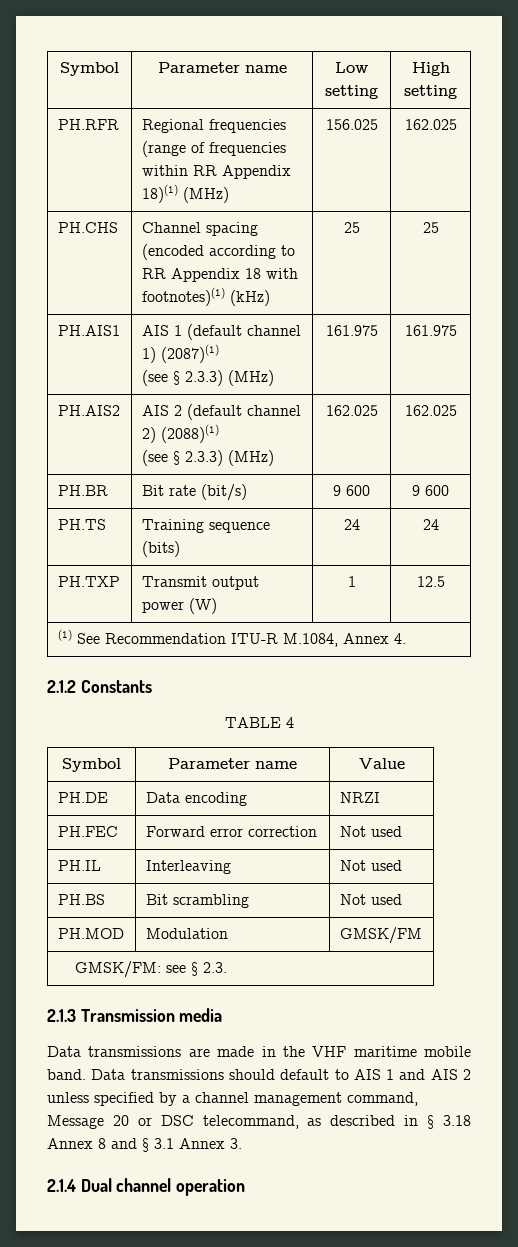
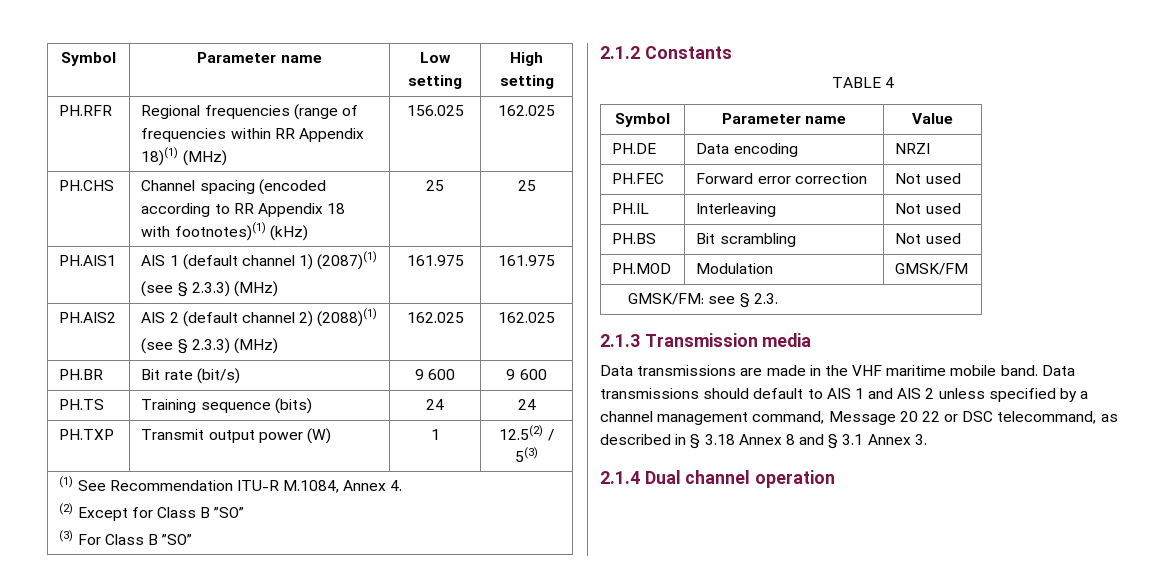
- PH.TXP | Transmit output power (W) | 1 | 12.5
+ PH.TXP | Transmit output power (W) | 1 | 12.5(2) / 5(3)
  (1) See Recommendation ITU-R M.1084, Annex 4.
+ (2) Except for Class B ”SO”
+ (3) For Class B ”SO”
- Data transmissions should default to AIS 1 and AIS 2 unless specified by a channel management command, Message 20 or DSC telecommand, as described in § 3.18 Annex 8 and § 3.1 Annex 3.
+ Data transmissions should default to AIS 1 and AIS 2 unless specified by a channel management command, Message 20 22 or DSC telecommand, as described in § 3.18 Annex 8 and § 3.1 Annex 3.

